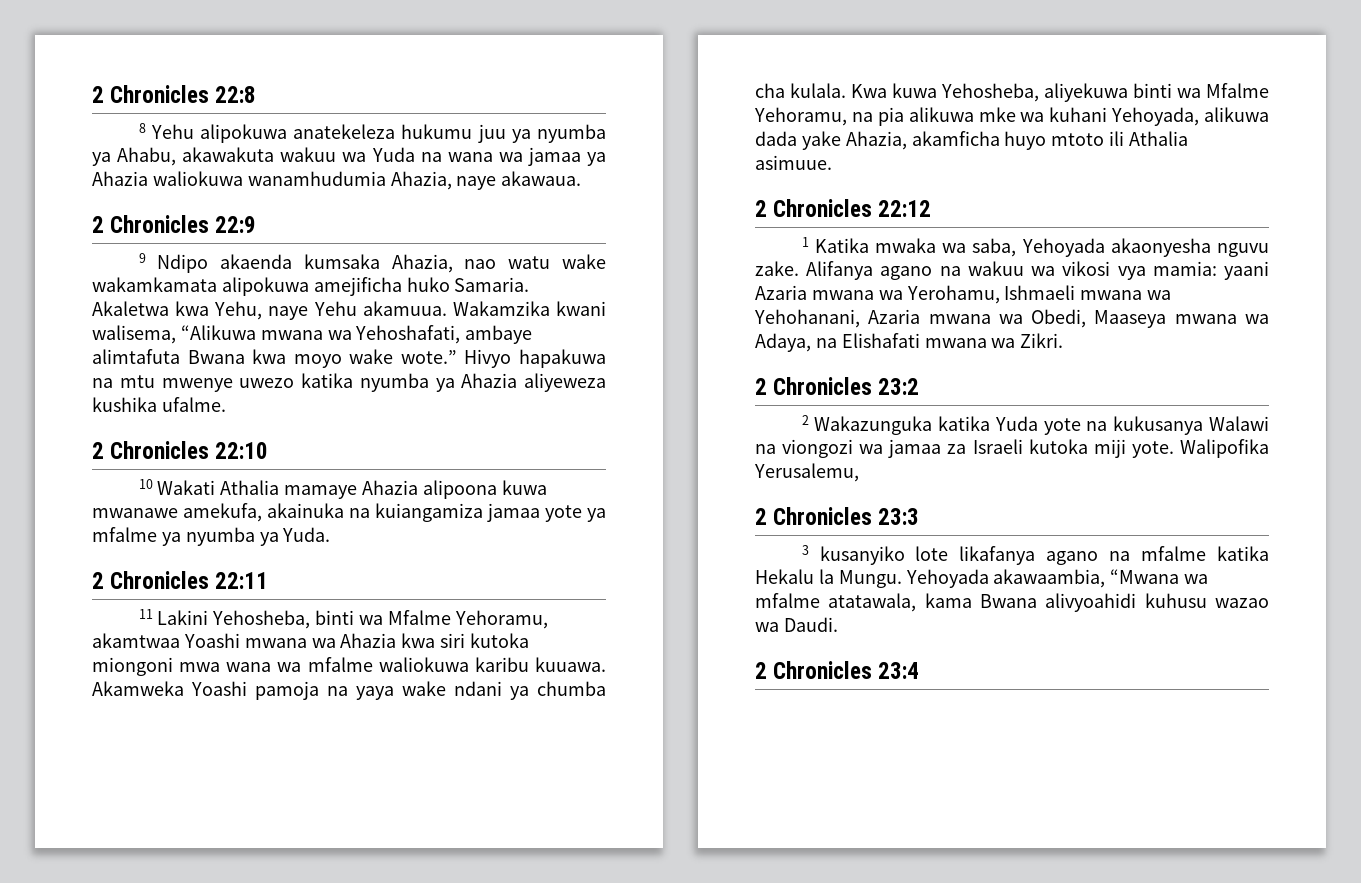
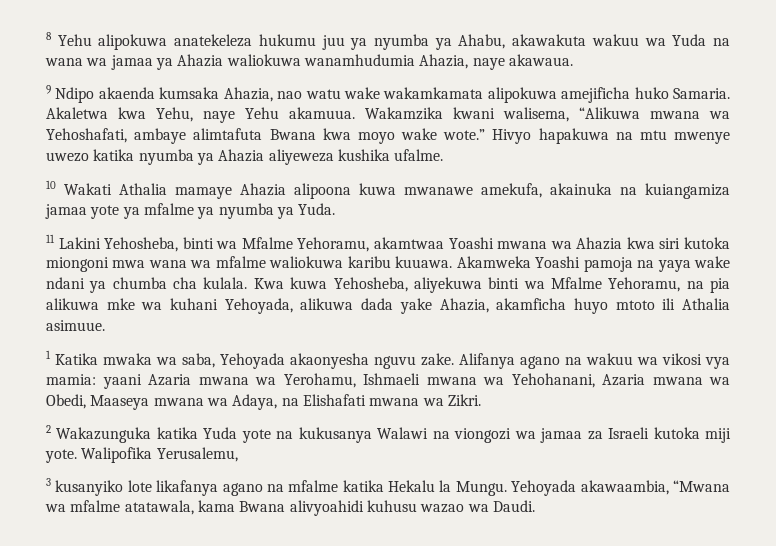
- 2 Chronicles 22:8
- 2 Chronicles 22:9
- 2 Chronicles 22:10
- 2 Chronicles 22:11
- 2 Chronicles 22:12
- 2 Chronicles 23:2
- 2 Chronicles 23:3
- 2 Chronicles 23:4

